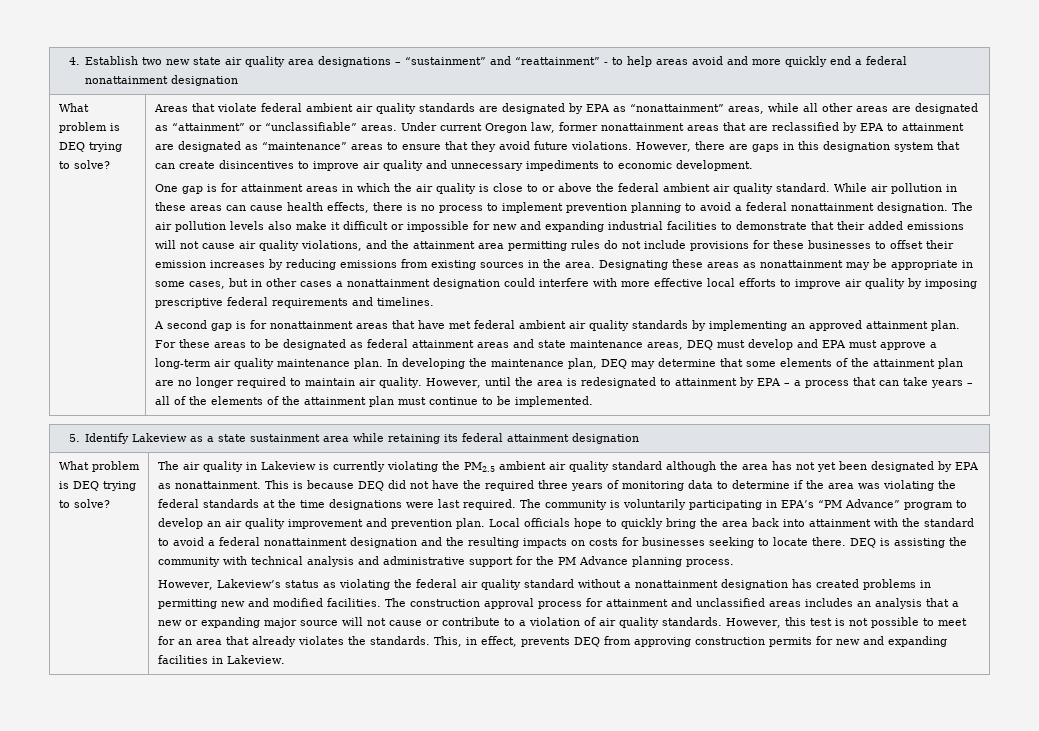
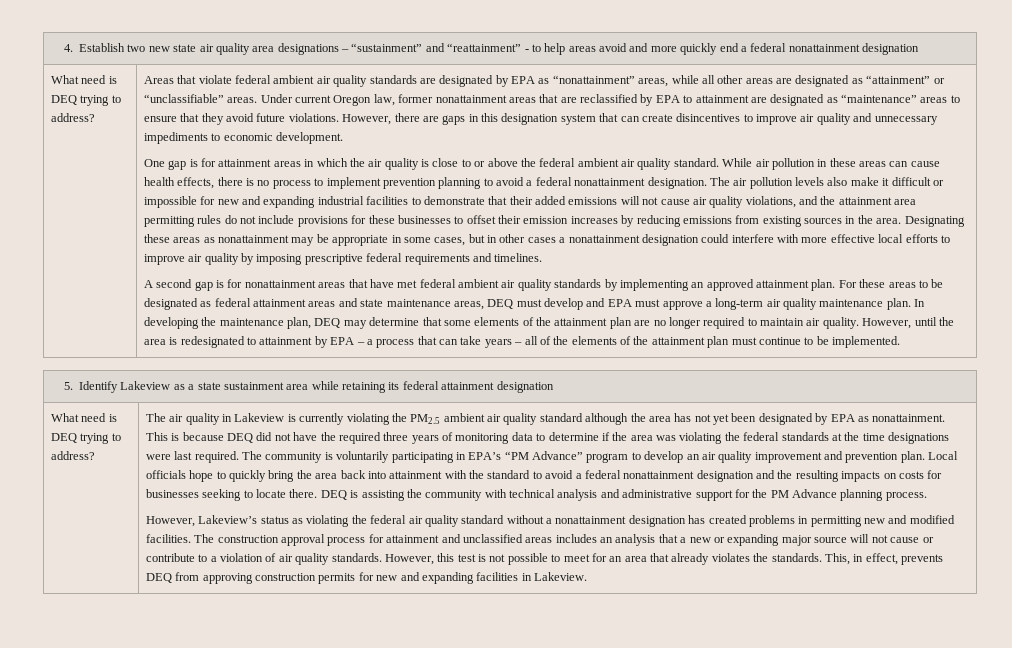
  4. Establish two new state air quality area designations – “sustainment” and “reattainment” - to help areas avoid and more quickly end a federal nonattainment designation
- What problem is DEQ trying to solve?
+ What need is DEQ trying to address?
  5. Identify Lakeview as a state sustainment area while retaining its federal attainment designation
- What problem is DEQ trying to solve?
+ What need is DEQ trying to address?

